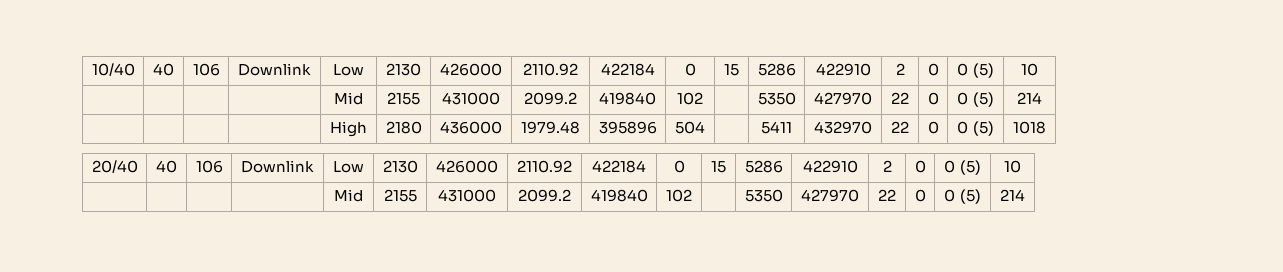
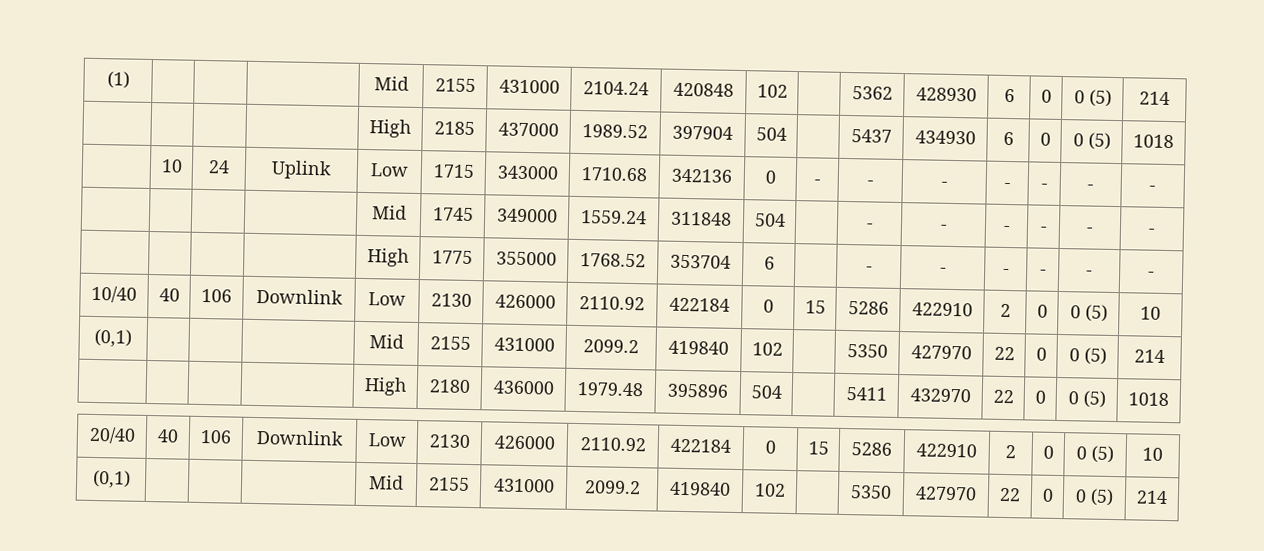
+ (1) | | | | Mid | 2155 | 431000 | 2104.24 | 420848 | 102 | | 5362 | 428930 | 6 | 0 | 0 (5) | 214
+ | | | | High | 2185 | 437000 | 1989.52 | 397904 | 504 | | 5437 | 434930 | 6 | 0 | 0 (5) | 1018
+ | 10 | 24 | Uplink | Low | 1715 | 343000 | 1710.68 | 342136 | 0 | - | - | - | - | - | - | -
+ | | | | Mid | 1745 | 349000 | 1559.24 | 311848 | 504 | | - | - | - | - | - | -
+ | | | | High | 1775 | 355000 | 1768.52 | 353704 | 6 | | - | - | - | - | - | -
  10/40 | 40 | 106 | Downlink | Low | 2130 | 426000 | 2110.92 | 422184 | 0 | 15 | 5286 | 422910 | 2 | 0 | 0 (5) | 10
- | | | | Mid | 2155 | 431000 | 2099.2 | 419840 | 102 | | 5350 | 427970 | 22 | 0 | 0 (5) | 214
+ (0,1) | | | | Mid | 2155 | 431000 | 2099.2 | 419840 | 102 | | 5350 | 427970 | 22 | 0 | 0 (5) | 214
  20/40 | 40 | 106 | Downlink | Low | 2130 | 426000 | 2110.92 | 422184 | 0 | 15 | 5286 | 422910 | 2 | 0 | 0 (5) | 10
- | | | | Mid | 2155 | 431000 | 2099.2 | 419840 | 102 | | 5350 | 427970 | 22 | 0 | 0 (5) | 214
+ (0,1) | | | | Mid | 2155 | 431000 | 2099.2 | 419840 | 102 | | 5350 | 427970 | 22 | 0 | 0 (5) | 214

